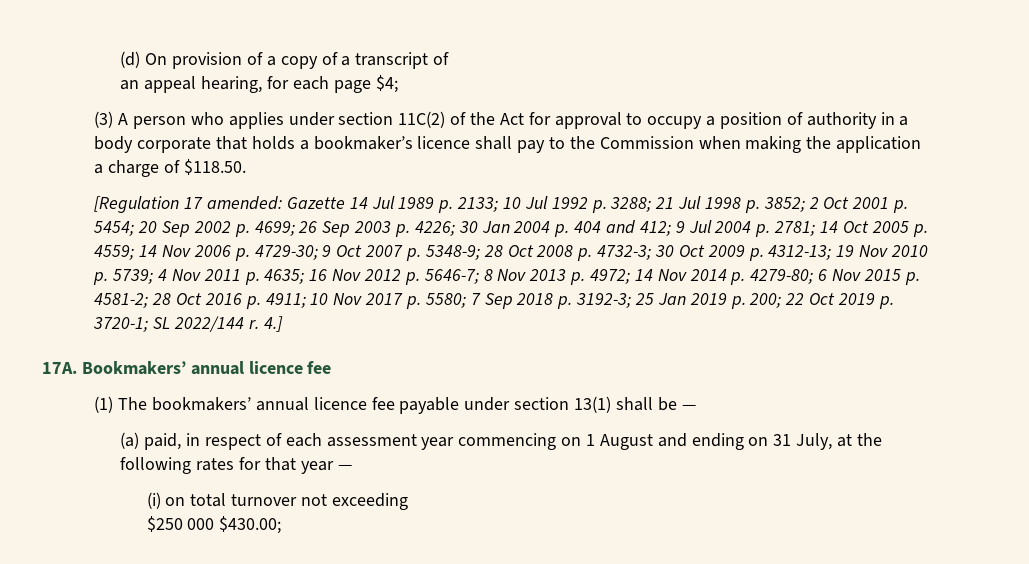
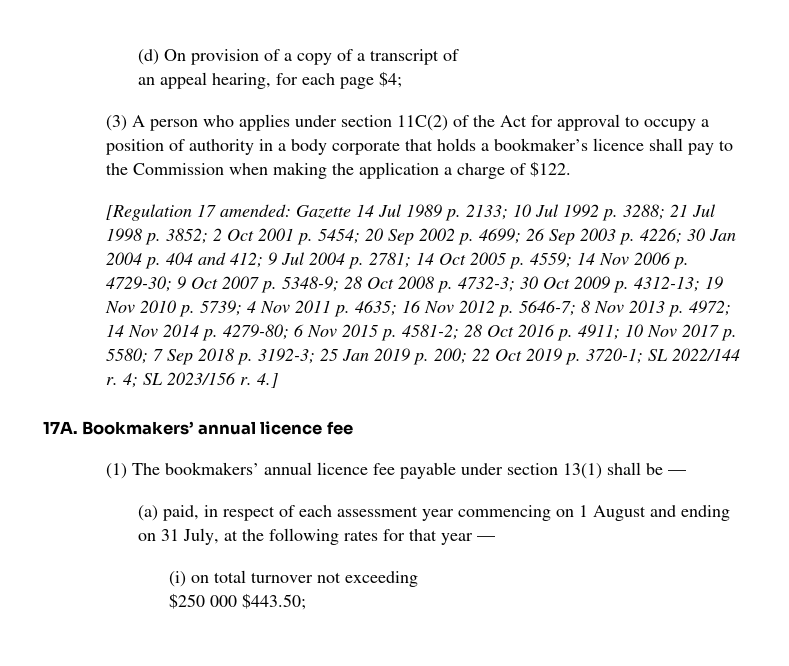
- (3) A person who applies under section 11C(2) of the Act for approval to occupy a position of authority in a body corporate that holds a bookmaker’s licence shall pay to the Commission when making the application a charge of $118.50.
+ (3) A person who applies under section 11C(2) of the Act for approval to occupy a position of authority in a body corporate that holds a bookmaker’s licence shall pay to the Commission when making the application a charge of $122.
+ 4; SL 2023/156 r.
- $250 000 $430.00;
+ $250 000 $443.50;

